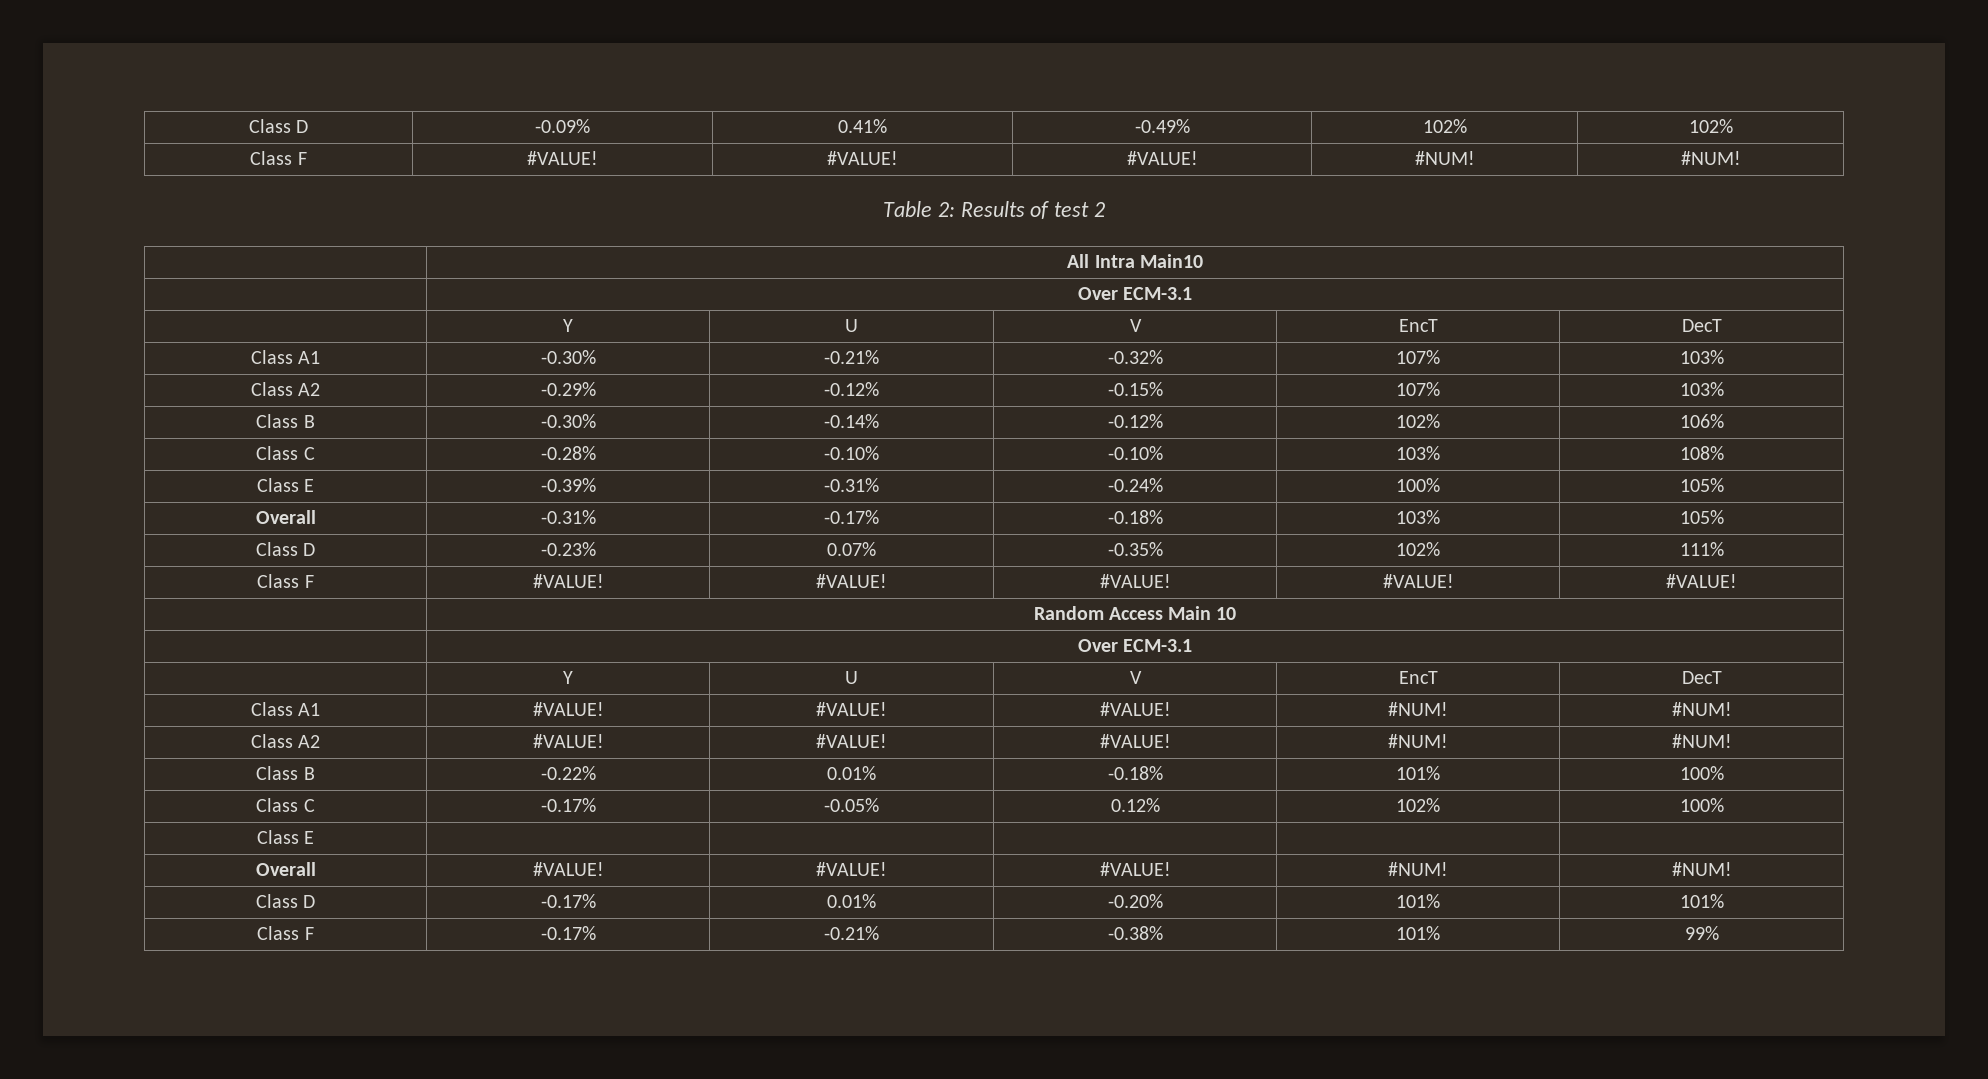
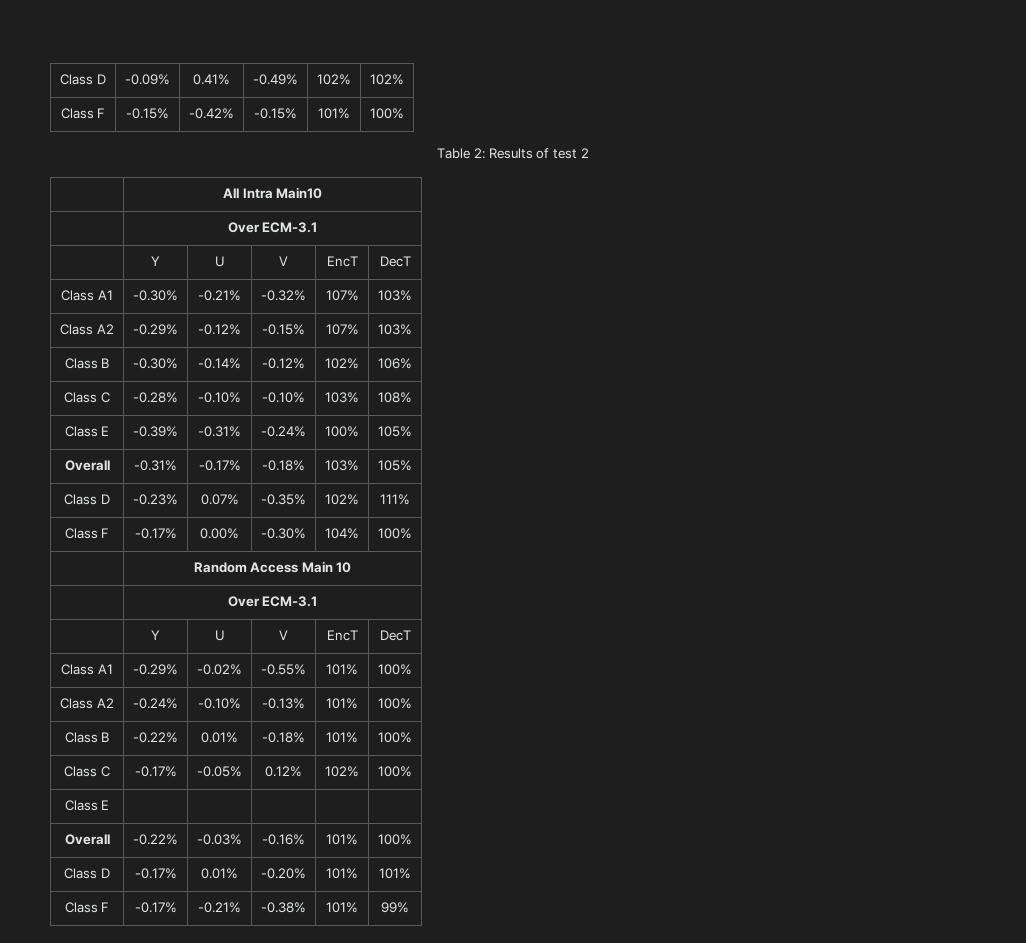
- Class F | #VALUE! | #VALUE! | #VALUE! | #NUM! | #NUM!
+ Class F | -0.15% | -0.42% | -0.15% | 101% | 100%
- Class F | #VALUE! | #VALUE! | #VALUE! | #VALUE! | #VALUE!
+ Class F | -0.17% | 0.00% | -0.30% | 104% | 100%
- Class A1 | #VALUE! | #VALUE! | #VALUE! | #NUM! | #NUM!
- Class A2 | #VALUE! | #VALUE! | #VALUE! | #NUM! | #NUM!
+ Class A1 | -0.29% | -0.02% | -0.55% | 101% | 100%
+ Class A2 | -0.24% | -0.10% | -0.13% | 101% | 100%
- Overall | #VALUE! | #VALUE! | #VALUE! | #NUM! | #NUM!
+ Overall | -0.22% | -0.03% | -0.16% | 101% | 100%

